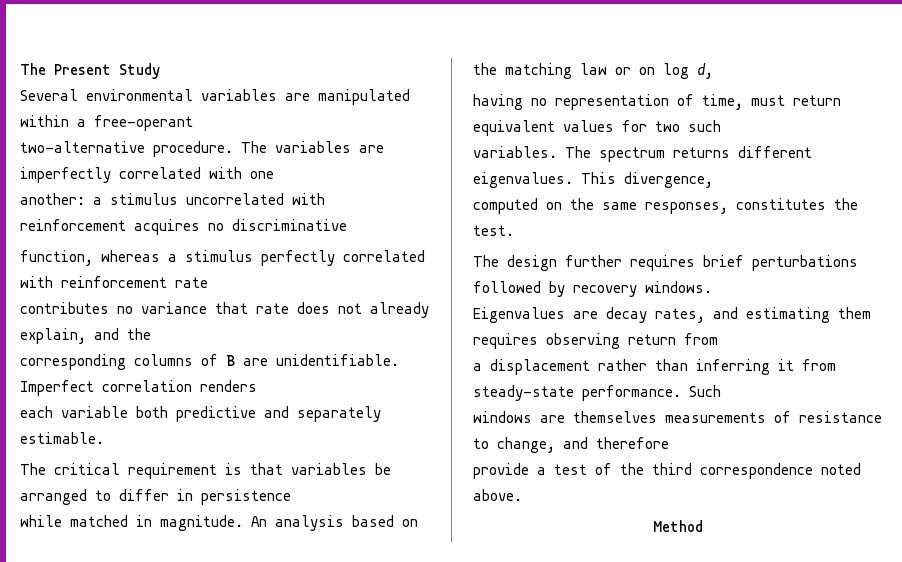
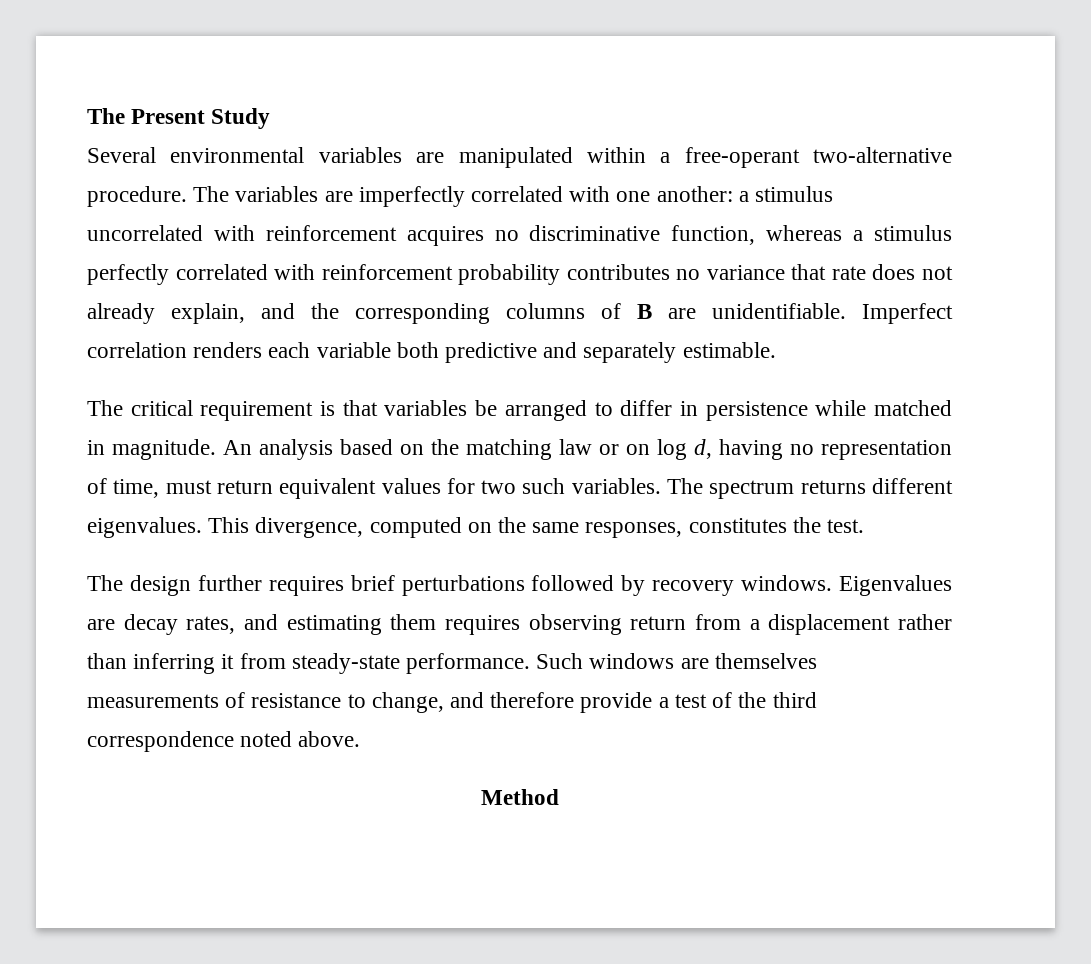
- Several environmental variables are manipulated within a free-operant
- two-alternative procedure.
+ Several environmental variables are manipulated within a free-operant two-alternative procedure.
- The variables are imperfectly correlated with one
- another: a stimulus uncorrelated with reinforcement acquires no discriminative
- function, whereas a stimulus perfectly correlated with reinforcement rate
- contributes no variance that rate does not already explain, and the
- corresponding columns of B are unidentifiable.
+ The variables are imperfectly correlated with one another: a stimulus uncorrelated with reinforcement acquires no discriminative function, whereas a stimulus perfectly correlated with reinforcement probability contributes no variance that rate does not already explain, and the corresponding columns of B are unidentifiable.
- Imperfect correlation renders
- each variable both predictive and separately estimable.
+ Imperfect correlation renders each variable both predictive and separately estimable.
- The critical requirement is that variables be arranged to differ in persistence
- while matched in magnitude.
+ The critical requirement is that variables be arranged to differ in persistence while matched in magnitude.
- An analysis based on the matching law or on log d,
- having no representation of time, must return equivalent values for two such
- variables.
+ An analysis based on the matching law or on log d, having no representation of time, must return equivalent values for two such variables.
- This divergence,
- computed on the same responses, constitutes the test.
+ This divergence, computed on the same responses, constitutes the test.
- The design further requires brief perturbations followed by recovery windows.
- Eigenvalues are decay rates, and estimating them requires observing return from
- a displacement rather than inferring it from steady-state performance.
+ The design further requires brief perturbations followed by recovery windows. Eigenvalues are decay rates, and estimating them requires observing return from a displacement rather than inferring it from steady-state performance.
- Such
- windows are themselves measurements of resistance to change, and therefore
- provide a test of the third correspondence noted above.
+ Such windows are themselves measurements of resistance to change, and therefore provide a test of the third correspondence noted above.

